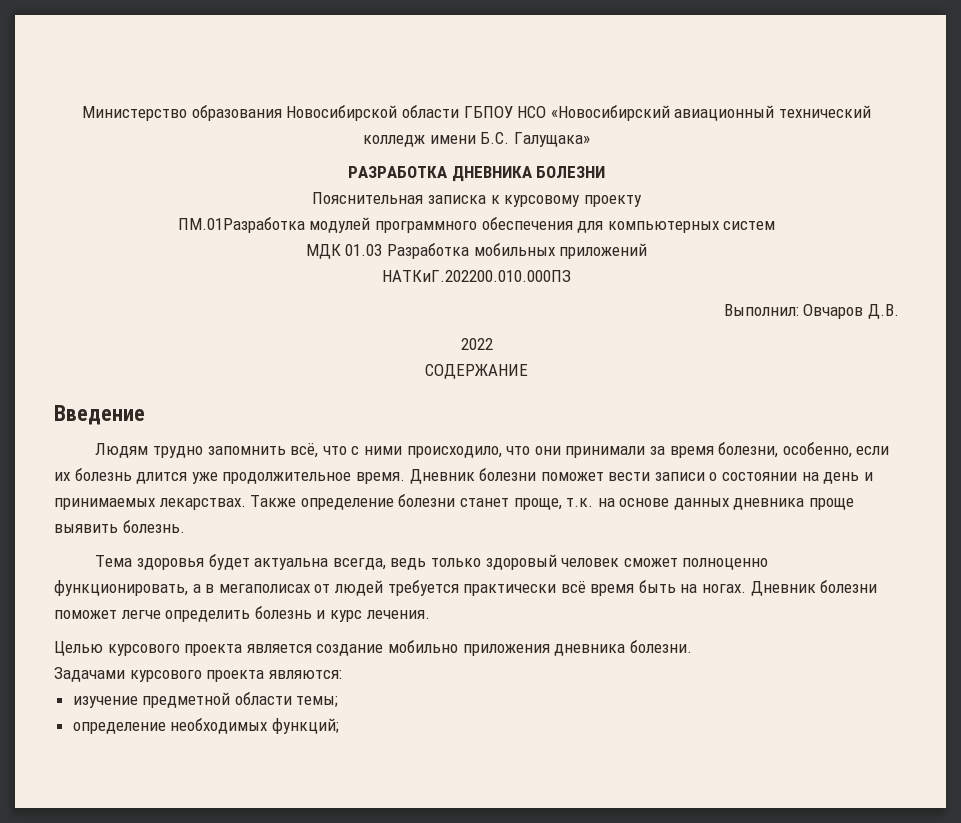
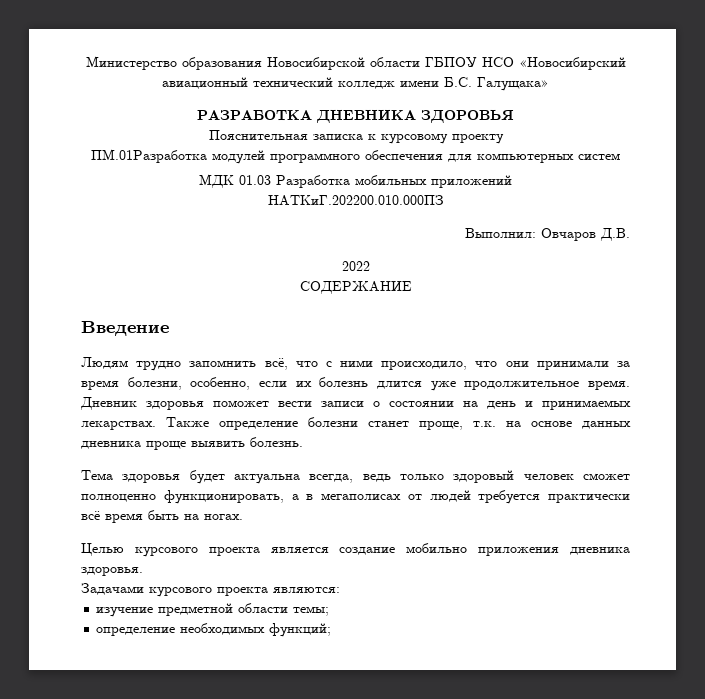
- РАЗРАБОТКА ДНЕВНИКА БОЛЕЗНИ
+ РАЗРАБОТКА ДНЕВНИКА ЗДОРОВЬЯ
- Дневник болезни поможет вести записи о состоянии на день и принимаемых лекарствах.
+ Дневник здоровья поможет вести записи о состоянии на день и принимаемых лекарствах.
- Дневник болезни поможет легче определить болезнь и курс лечения.
- Целью курсового проекта является создание мобильно приложения дневника болезни.
+ Целью курсового проекта является создание мобильно приложения дневника здоровья.

